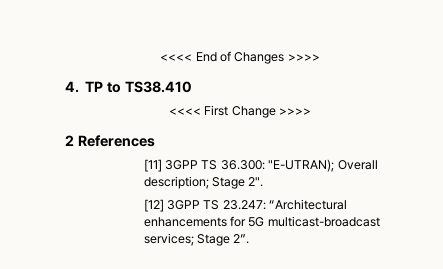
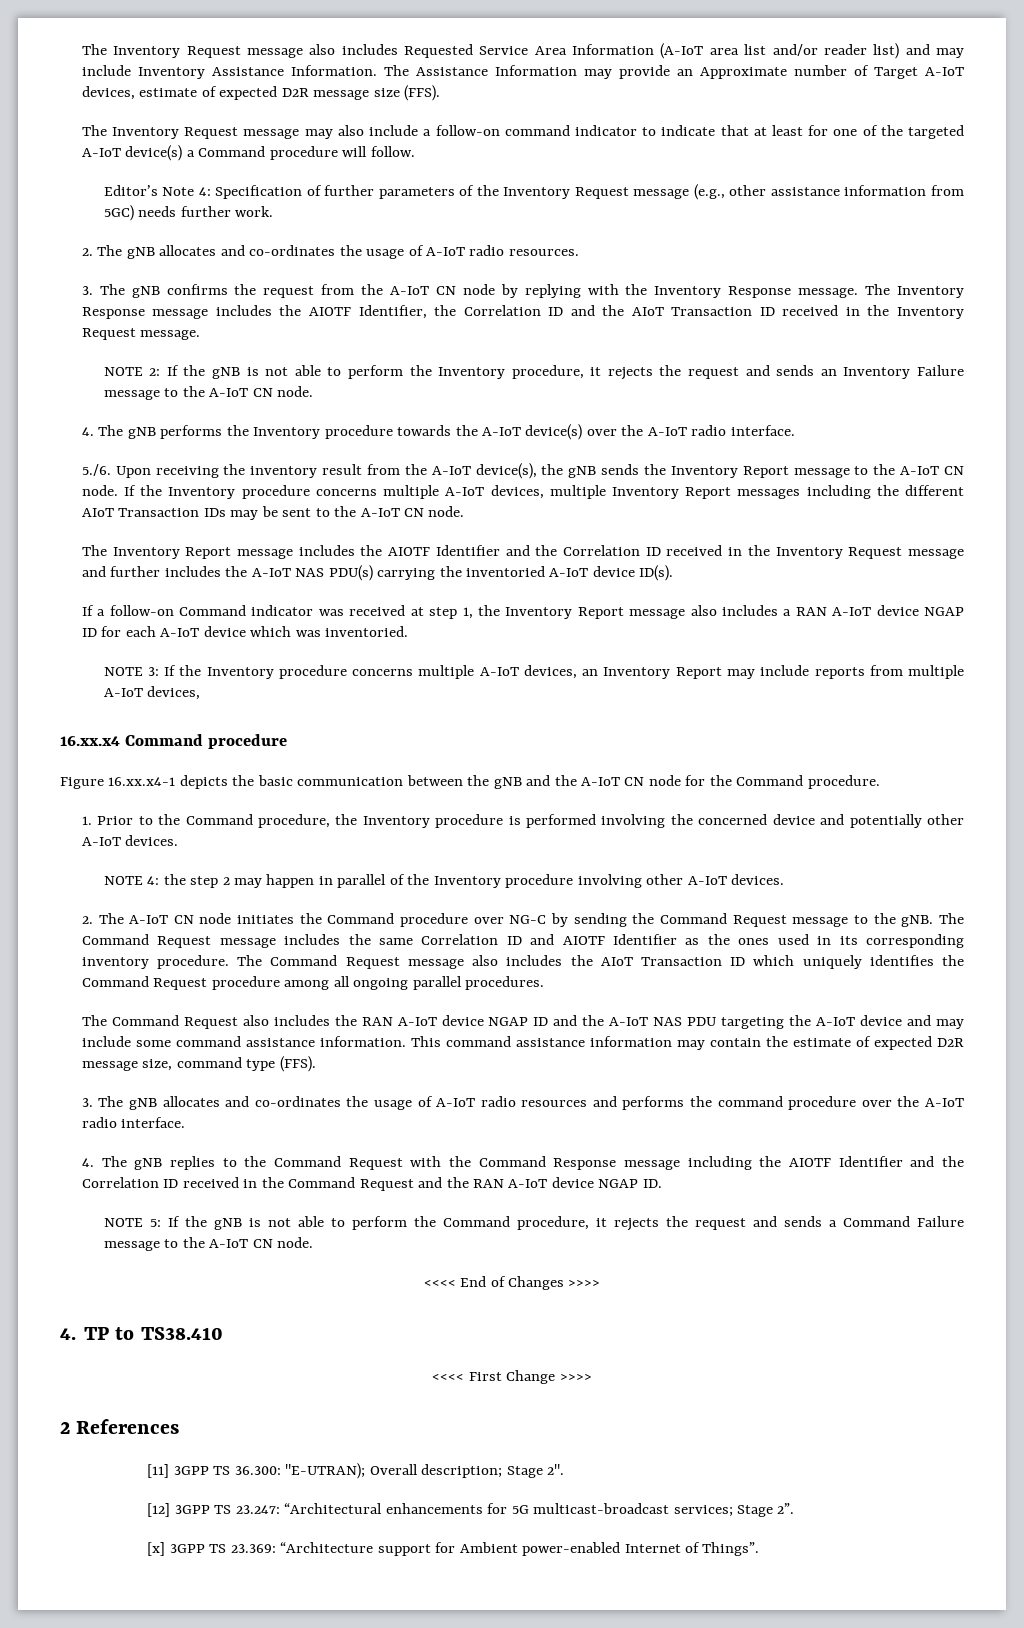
+ The Inventory Request message also includes Requested Service Area Information (A-IoT area list and/or reader list) and may include Inventory Assistance Information. The Assistance Information may provide an Approximate number of Target A-IoT devices, estimate of expected D2R message size (FFS).
+ The Inventory Request message may also include a follow-on command indicator to indicate that at least for one of the targeted A-IoT device(s) a Command procedure will follow.
+ Editor’s Note 4: Specification of further parameters of the Inventory Request message (e.g., other assistance information from 5GC) needs further work.
+ 2. The gNB allocates and co-ordinates the usage of A-IoT radio resources.
+ 3. The gNB confirms the request from the A-IoT CN node by replying with the Inventory Response message. The Inventory Response message includes the AIOTF Identifier, the Correlation ID and the AIoT Transaction ID received in the Inventory Request message.
+ NOTE 2: If the gNB is not able to perform the Inventory procedure, it rejects the request and sends an Inventory Failure message to the A-IoT CN node.
+ 4. The gNB performs the Inventory procedure towards the A-IoT device(s) over the A-IoT radio interface.
+ 5./6. Upon receiving the inventory result from the A-IoT device(s), the gNB sends the Inventory Report message to the A-IoT CN node. If the Inventory procedure concerns multiple A-IoT devices, multiple Inventory Report messages including the different AIoT Transaction IDs may be sent to the A-IoT CN node.
+ The Inventory Report message includes the AIOTF Identifier and the Correlation ID received in the Inventory Request message and further includes the A-IoT NAS PDU(s) carrying the inventoried A-IoT device ID(s).
+ If a follow-on Command indicator was received at step 1, the Inventory Report message also includes a RAN A-IoT device NGAP ID for each A-IoT device which was inventoried.
+ NOTE 3: If the Inventory procedure concerns multiple A-IoT devices, an Inventory Report may include reports from multiple A-IoT devices,
+ 16.xx.x4 Command procedure
+ Figure 16.xx.x4-1 depicts the basic communication between the gNB and the A-IoT CN node for the Command procedure.
+ 1. Prior to the Command procedure, the Inventory procedure is performed involving the concerned device and potentially other A-IoT devices.
+ NOTE 4: the step 2 may happen in parallel of the Inventory procedure involving other A-IoT devices.
+ 2. The A-IoT CN node initiates the Command procedure over NG-C by sending the Command Request message to the gNB. The Command Request message includes the same Correlation ID and AIOTF Identifier as the ones used in its corresponding inventory procedure. The Command Request message also includes the AIoT Transaction ID which uniquely identifies the Command Request procedure among all ongoing parallel procedures.
+ The Command Request also includes the RAN A-IoT device NGAP ID and the A-IoT NAS PDU targeting the A-IoT device and may include some command assistance information. This command assistance information may contain the estimate of expected D2R message size, command type (FFS).
+ 3. The gNB allocates and co-ordinates the usage of A-IoT radio resources and performs the command procedure over the A-IoT radio interface.
+ 4. The gNB replies to the Command Request with the Command Response message including the AIOTF Identifier and the Correlation ID received in the Command Request and the RAN A-IoT device NGAP ID.
+ NOTE 5: If the gNB is not able to perform the Command procedure, it rejects the request and sends a Command Failure message to the A-IoT CN node.
+ [x] 3GPP TS 23.369: “Architecture support for Ambient power-enabled Internet of Things”.

